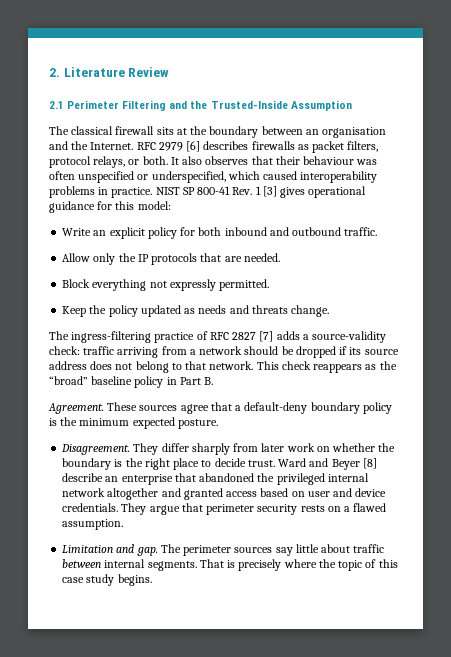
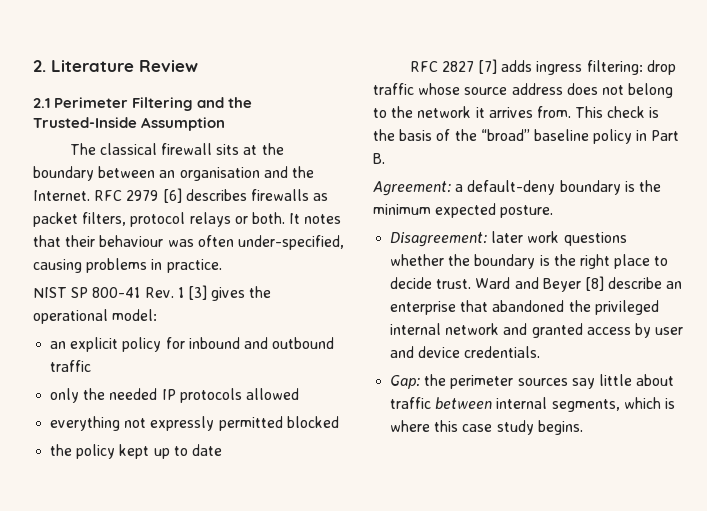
- RFC 2979 [6] describes firewalls as packet filters, protocol relays, or both.
+ RFC 2979 [6] describes firewalls as packet filters, protocol relays or both.
- It also observes that their behaviour was often unspecified or underspecified, which caused interoperability problems in practice. NIST SP 800-41 Rev. 1 [3] gives operational guidance for this model:
+ It notes that their behaviour was often under-specified, causing problems in practice.
+ NIST SP 800-41 Rev. 1 [3] gives the operational model:
- Write an explicit policy for both inbound and outbound traffic.
- Allow only the IP protocols that are needed.
- Block everything not expressly permitted.
- Keep the policy updated as needs and threats change.
- The ingress-filtering practice of RFC 2827 [7] adds a source-validity check: traffic arriving from a network should be dropped if its source address does not belong to that network. This check reappears as the “broad” baseline policy in Part B.
+ an explicit policy for inbound and outbound traffic
+ only the needed IP protocols allowed
+ everything not expressly permitted blocked
+ the policy kept up to date
+ RFC 2827 [7] adds ingress filtering: drop traffic whose source address does not belong to the network it arrives from. This check is the basis of the “broad” baseline policy in Part B.
- Agreement. These sources agree that a default-deny boundary policy is the minimum expected posture.
+ Agreement: a default-deny boundary is the minimum expected posture.
- Disagreement. They differ sharply from later work on whether the boundary is the right place to decide trust.
+ Disagreement: later work questions whether the boundary is the right place to decide trust.
- Ward and Beyer [8] describe an enterprise that abandoned the privileged internal network altogether and granted access based on user and device credentials. They argue that perimeter security rests on a flawed assumption.
- Limitation and gap. The perimeter sources say little about traffic between internal segments. That is precisely where the topic of this case study begins.
+ Ward and Beyer [8] describe an enterprise that abandoned the privileged internal network and granted access by user and device credentials.
+ Gap: the perimeter sources say little about traffic between internal segments, which is where this case study begins.

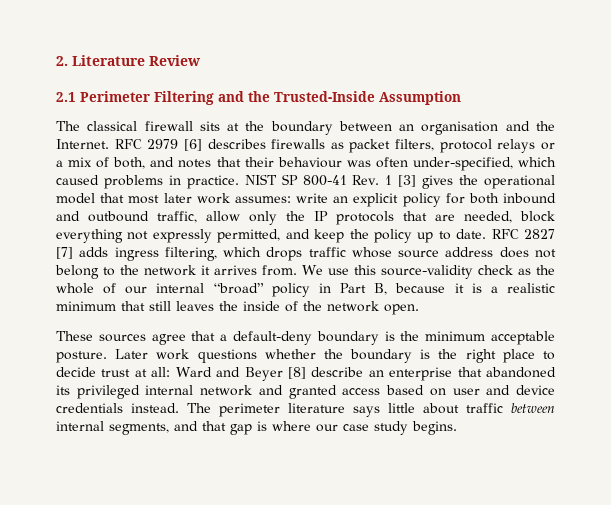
- RFC 2979 [6] describes firewalls as packet filters, protocol relays or both. It notes that their behaviour was often under-specified, causing problems in practice.
- NIST SP 800-41 Rev. 1 [3] gives the operational model:
- an explicit policy for inbound and outbound traffic
- only the needed IP protocols allowed
- everything not expressly permitted blocked
- the policy kept up to date
- RFC 2827 [7] adds ingress filtering: drop traffic whose source address does not belong to the network it arrives from.
+ RFC 2979 [6] describes firewalls as packet filters, protocol relays or a mix of both, and notes that their behaviour was often under-specified, which caused problems in practice. NIST SP 800-41 Rev. 1 [3] gives the operational model that most later work assumes: write an explicit policy for both inbound and outbound traffic, allow only the IP protocols that are needed, block everything not expressly permitted, and keep the policy up to date. RFC 2827 [7] adds ingress filtering, which drops traffic whose source address does not belong to the network it arrives from.
- This check is the basis of the “broad” baseline policy in Part B.
- Agreement: a default-deny boundary is the minimum expected posture.
- Disagreement: later work questions whether the boundary is the right place to decide trust. Ward and Beyer [8] describe an enterprise that abandoned the privileged internal network and granted access by user and device credentials.
- Gap: the perimeter sources say little about traffic between internal segments, which is where this case study begins.
+ We use this source-validity check as the whole of our internal “broad” policy in Part B, because it is a realistic minimum that still leaves the inside of the network open.
+ These sources agree that a default-deny boundary is the minimum acceptable posture. Later work questions whether the boundary is the right place to decide trust at all: Ward and Beyer [8] describe an enterprise that abandoned its privileged internal network and granted access based on user and device credentials instead. The perimeter literature says little about traffic between internal segments, and that gap is where our case study begins.

